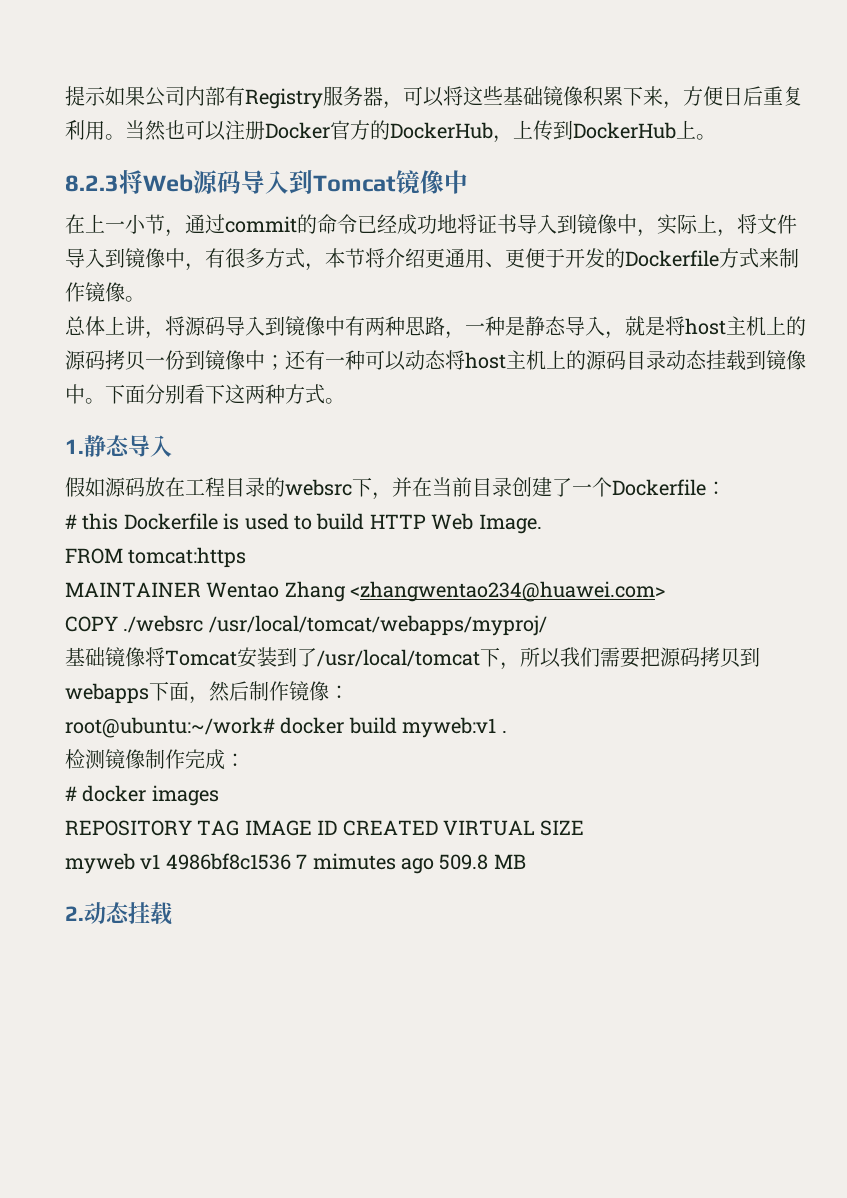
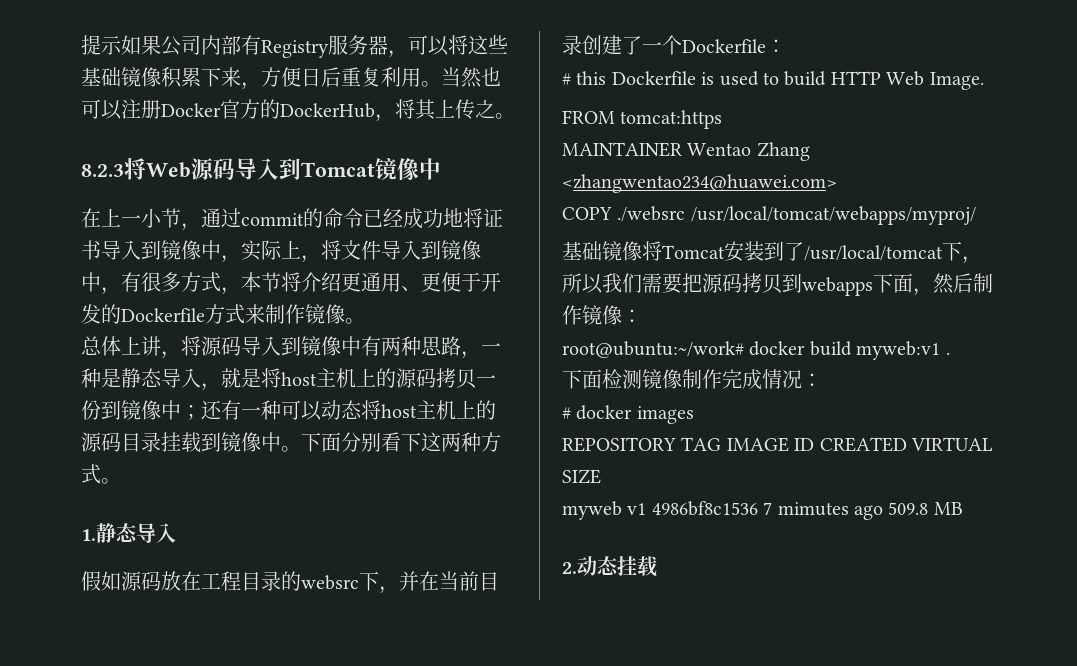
- 当然也可以注册Docker官方的DockerHub，上传到DockerHub上。
+ 当然也可以注册Docker官方的DockerHub，将其上传之。
- 总体上讲，将源码导入到镜像中有两种思路，一种是静态导入，就是将host主机上的源码拷贝一份到镜像中；还有一种可以动态将host主机上的源码目录动态挂载到镜像中。
+ 总体上讲，将源码导入到镜像中有两种思路，一种是静态导入，就是将host主机上的源码拷贝一份到镜像中；还有一种可以动态将host主机上的源码目录挂载到镜像中。
- 检测镜像制作完成：
+ 下面检测镜像制作完成情况：

